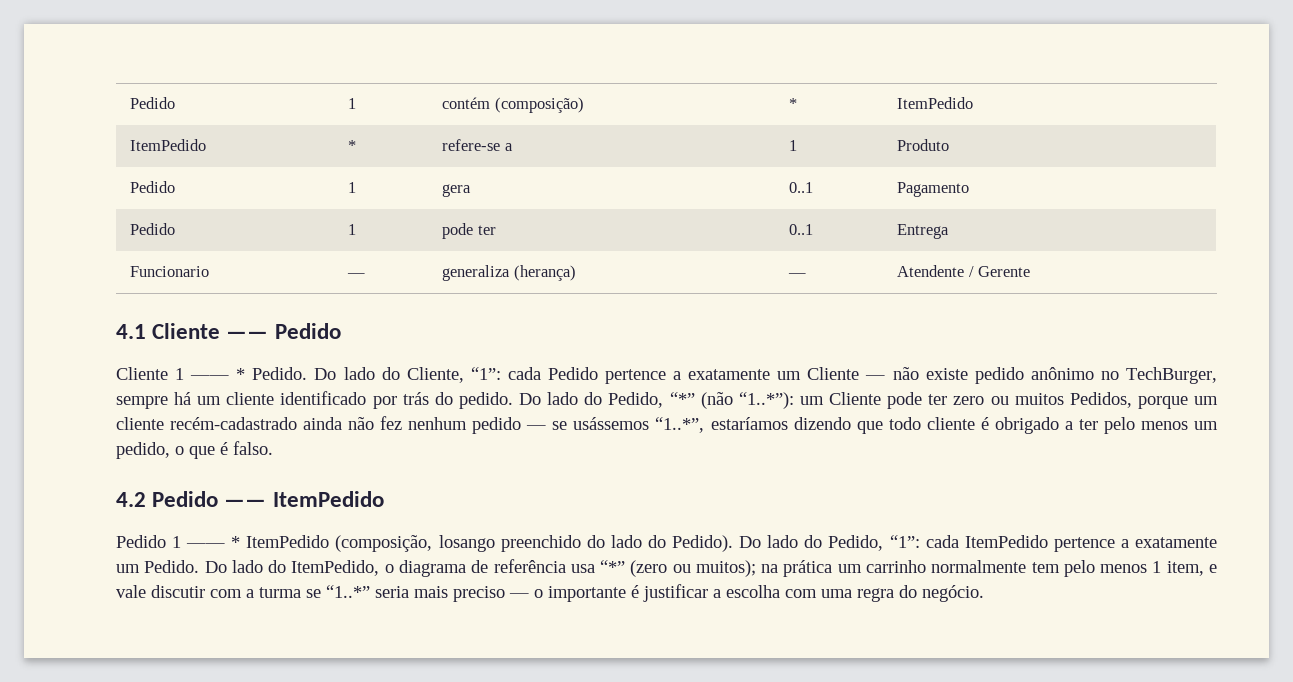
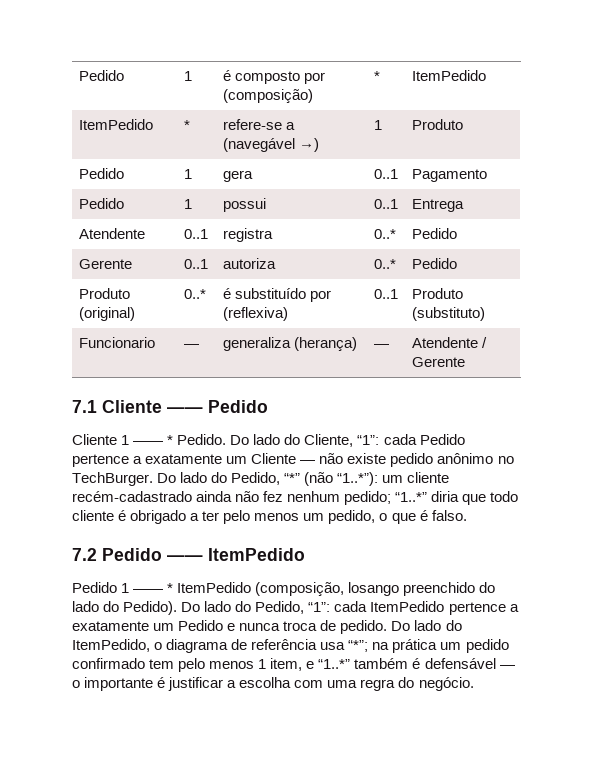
- Pedido | 1 | contém (composição) | * | ItemPedido
+ Pedido | 1 | é composto por (composição) | * | ItemPedido
- ItemPedido | * | refere-se a | 1 | Produto
+ ItemPedido | * | refere-se a (navegável →) | 1 | Produto
- Pedido | 1 | pode ter | 0..1 | Entrega
+ Pedido | 1 | possui | 0..1 | Entrega
+ Atendente | 0..1 | registra | 0..* | Pedido
+ Gerente | 0..1 | autoriza | 0..* | Pedido
+ Produto (original) | 0..* | é substituído por (reflexiva) | 0..1 | Produto (substituto)
- 4.1 Cliente —— Pedido
+ 7.1 Cliente —— Pedido
- Do lado do Cliente, “1”: cada Pedido pertence a exatamente um Cliente — não existe pedido anônimo no TechBurger, sempre há um cliente identificado por trás do pedido.
+ Do lado do Cliente, “1”: cada Pedido pertence a exatamente um Cliente — não existe pedido anônimo no TechBurger.
- Do lado do Pedido, “*” (não “1..*”): um Cliente pode ter zero ou muitos Pedidos, porque um cliente recém-cadastrado ainda não fez nenhum pedido — se usássemos “1..*”, estaríamos dizendo que todo cliente é obrigado a ter pelo menos um pedido, o que é falso.
+ Do lado do Pedido, “*” (não “1..*”): um cliente recém-cadastrado ainda não fez nenhum pedido; “1..*” diria que todo cliente é obrigado a ter pelo menos um pedido, o que é falso.
- 4.2 Pedido —— ItemPedido
+ 7.2 Pedido —— ItemPedido
- Do lado do Pedido, “1”: cada ItemPedido pertence a exatamente um Pedido.
+ Do lado do Pedido, “1”: cada ItemPedido pertence a exatamente um Pedido e nunca troca de pedido.
- Do lado do ItemPedido, o diagrama de referência usa “*” (zero ou muitos); na prática um carrinho normalmente tem pelo menos 1 item, e vale discutir com a turma se “1..*” seria mais preciso — o importante é justificar a escolha com uma regra do negócio.
+ Do lado do ItemPedido, o diagrama de referência usa “*”; na prática um pedido confirmado tem pelo menos 1 item, e “1..*” também é defensável — o importante é justificar a escolha com uma regra do negócio.

